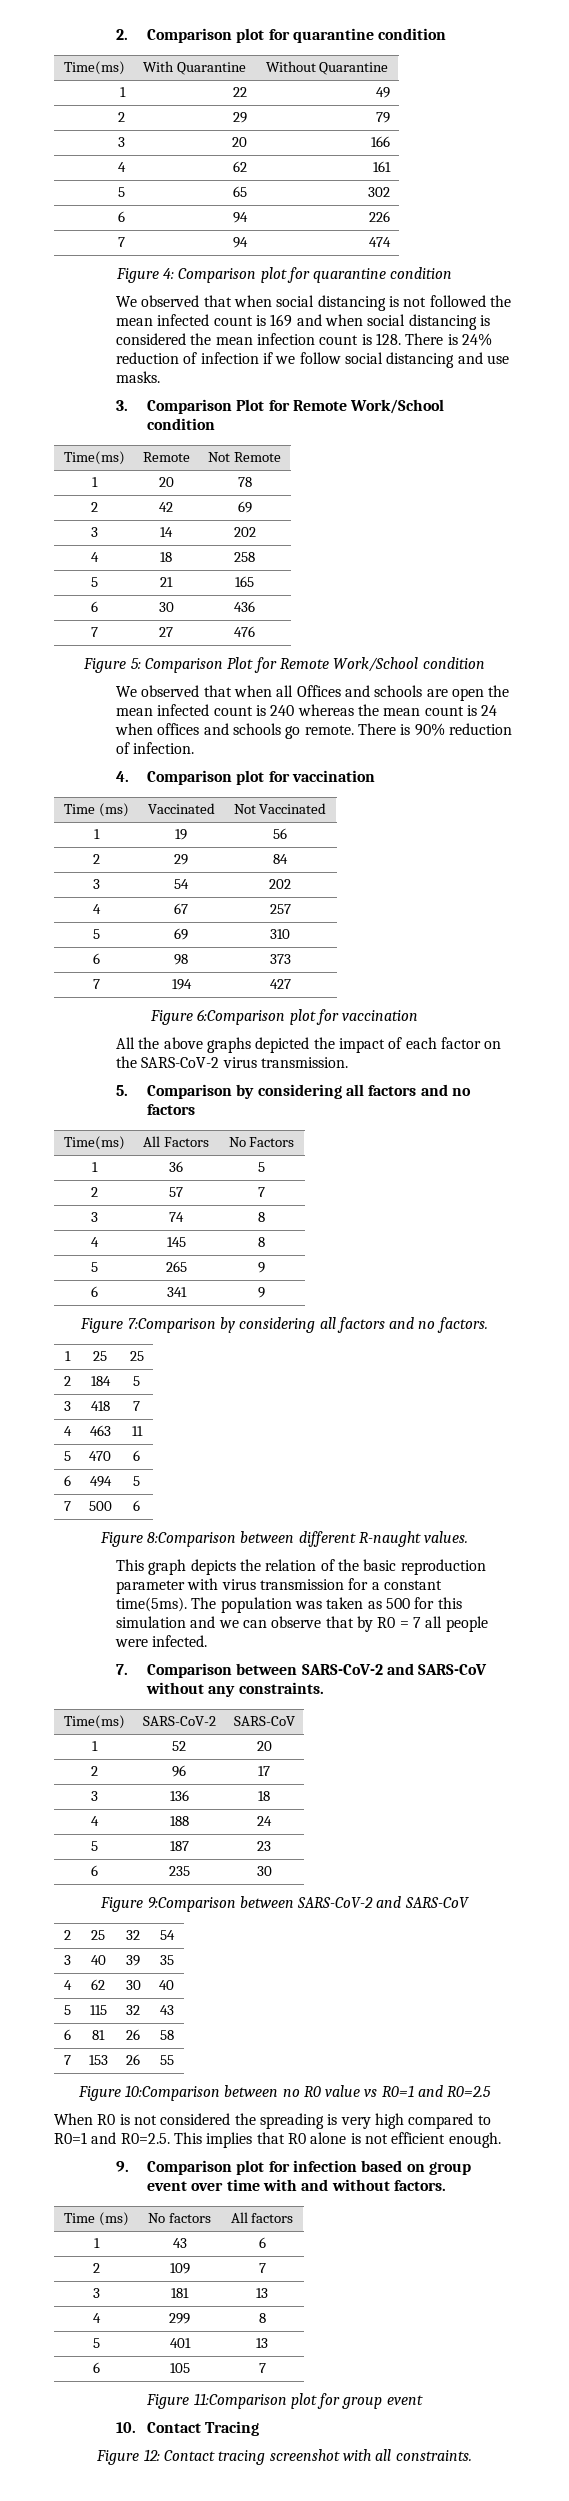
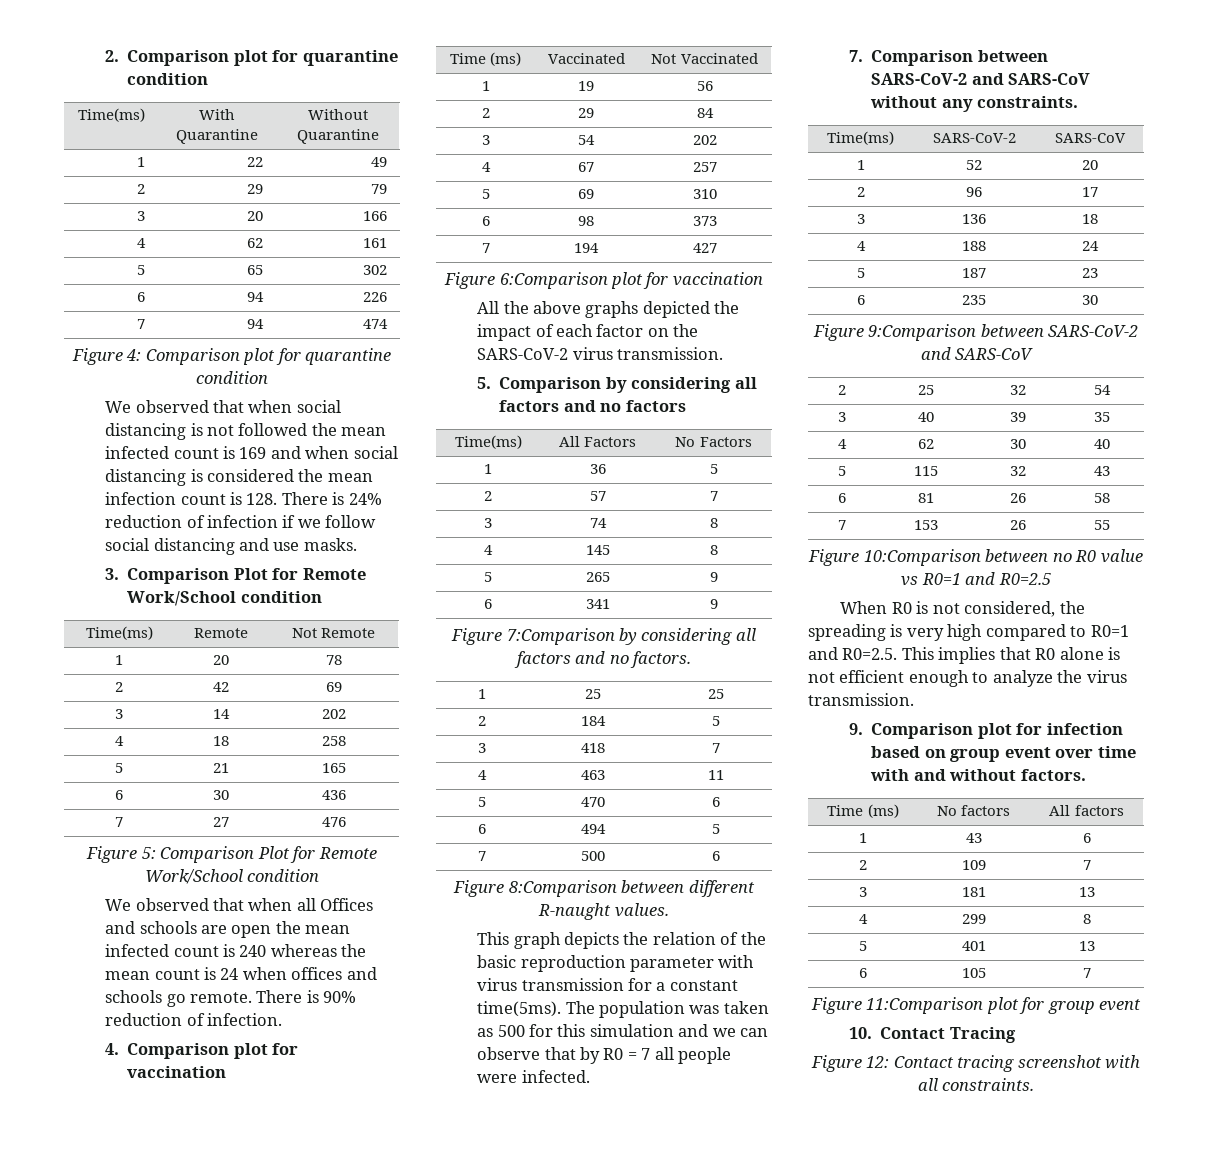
- When R0 is not considered the spreading is very high compared to R0=1 and R0=2.5. This implies that R0 alone is not efficient enough.
+ When R0 is not considered, the spreading is very high compared to R0=1 and R0=2.5. This implies that R0 alone is not efficient enough to analyze the virus transmission.

